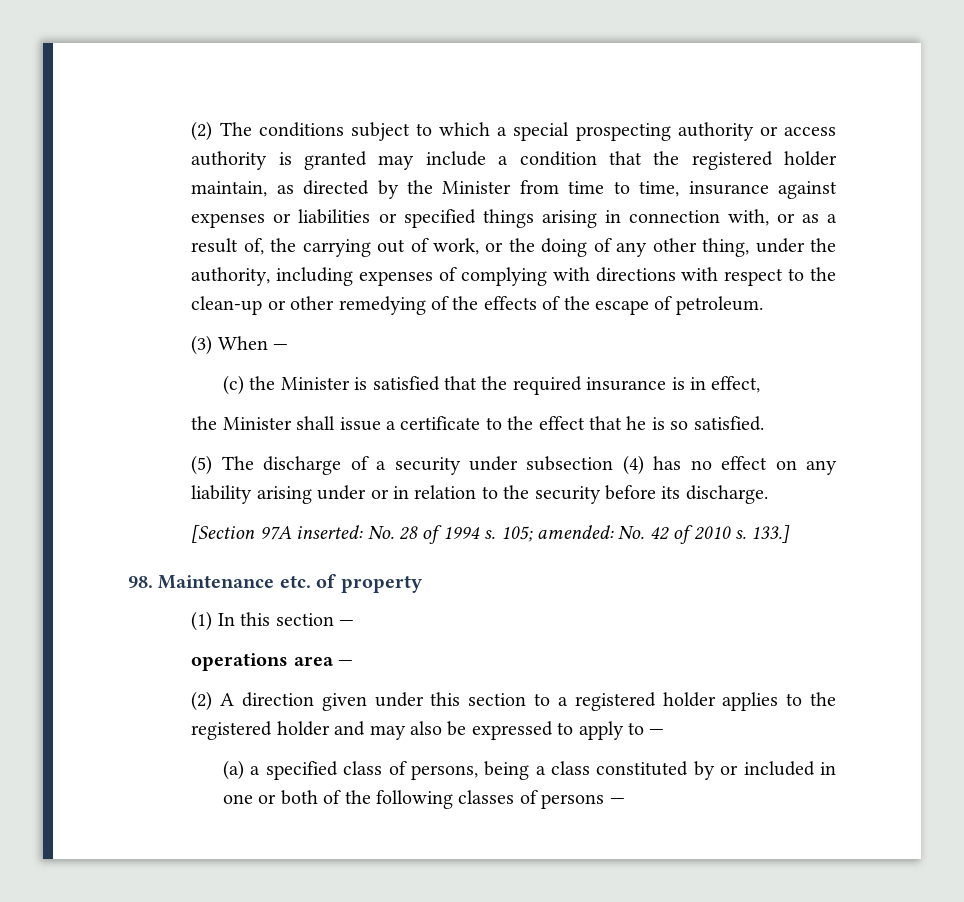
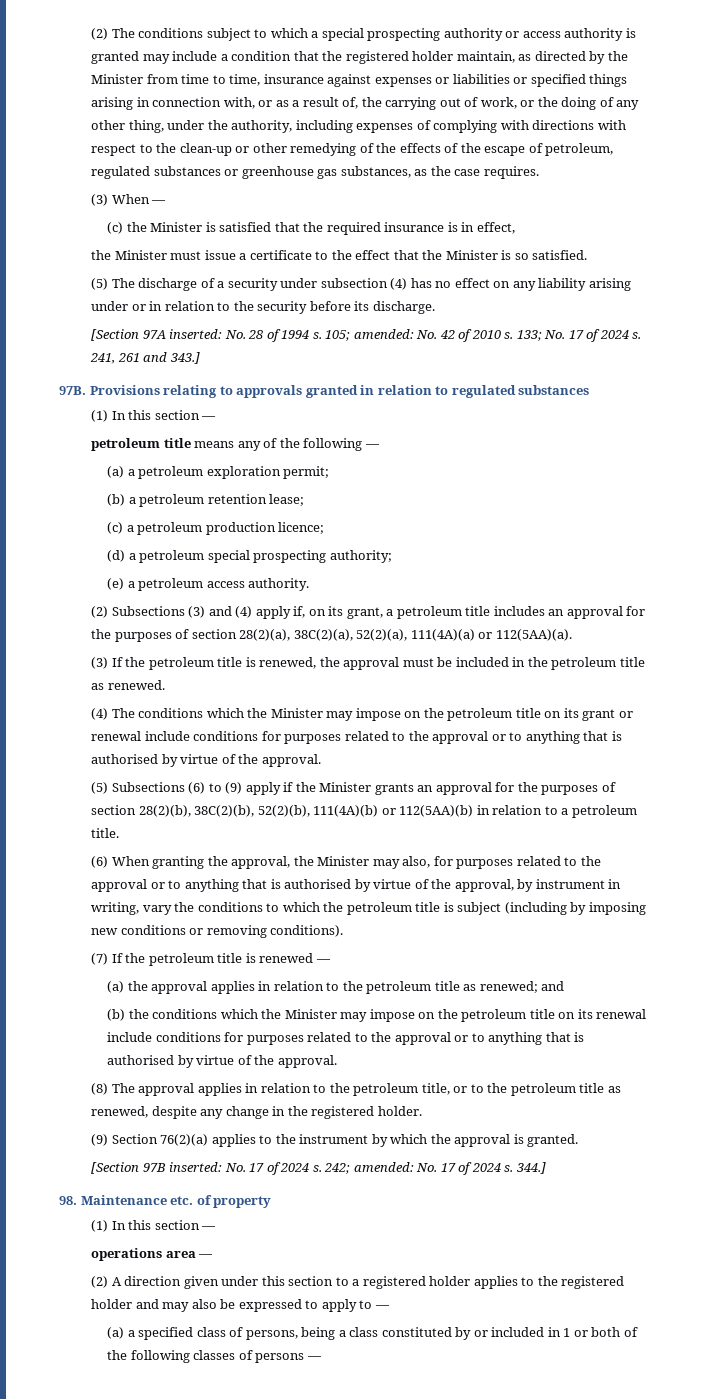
- (2) The conditions subject to which a special prospecting authority or access authority is granted may include a condition that the registered holder maintain, as directed by the Minister from time to time, insurance against expenses or liabilities or specified things arising in connection with, or as a result of, the carrying out of work, or the doing of any other thing, under the authority, including expenses of complying with directions with respect to the clean-up or other remedying of the effects of the escape of petroleum.
+ (2) The conditions subject to which a special prospecting authority or access authority is granted may include a condition that the registered holder maintain, as directed by the Minister from time to time, insurance against expenses or liabilities or specified things arising in connection with, or as a result of, the carrying out of work, or the doing of any other thing, under the authority, including expenses of complying with directions with respect to the clean-up or other remedying of the effects of the escape of petroleum, regulated substances or greenhouse gas substances, as the case requires.
- the Minister shall issue a certificate to the effect that he is so satisfied.
+ the Minister must issue a certificate to the effect that the Minister is so satisfied.
- 133.]
+ 133; No. 17 of 2024 s. 241, 261 and 343.]
+ 97B. Provisions relating to approvals granted in relation to regulated substances
+ (1) In this section —
+ petroleum title means any of the following —
+ (a) a petroleum exploration permit;
+ (b) a petroleum retention lease;
+ (c) a petroleum production licence;
+ (d) a petroleum special prospecting authority;
+ (e) a petroleum access authority.
+ (2) Subsections (3) and (4) apply if, on its grant, a petroleum title includes an approval for the purposes of section 28(2)(a), 38C(2)(a), 52(2)(a), 111(4A)(a) or 112(5AA)(a).
+ (3) If the petroleum title is renewed, the approval must be included in the petroleum title as renewed.
+ (4) The conditions which the Minister may impose on the petroleum title on its grant or renewal include conditions for purposes related to the approval or to anything that is authorised by virtue of the approval.
+ (5) Subsections (6) to (9) apply if the Minister grants an approval for the purposes of section 28(2)(b), 38C(2)(b), 52(2)(b), 111(4A)(b) or 112(5AA)(b) in relation to a petroleum title.
+ (6) When granting the approval, the Minister may also, for purposes related to the approval or to anything that is authorised by virtue of the approval, by instrument in writing, vary the conditions to which the petroleum title is subject (including by imposing new conditions or removing conditions).
+ (7) If the petroleum title is renewed —
+ (a) the approval applies in relation to the petroleum title as renewed; and
+ (b) the conditions which the Minister may impose on the petroleum title on its renewal include conditions for purposes related to the approval or to anything that is authorised by virtue of the approval.
+ (8) The approval applies in relation to the petroleum title, or to the petroleum title as renewed, despite any change in the registered holder.
+ (9) Section 76(2)(a) applies to the instrument by which the approval is granted.
+ [Section 97B inserted: No. 17 of 2024 s. 242; amended: No. 17 of 2024 s. 344.]
- (a) a specified class of persons, being a class constituted by or included in one or both of the following classes of persons —
+ (a) a specified class of persons, being a class constituted by or included in 1 or both of the following classes of persons —

